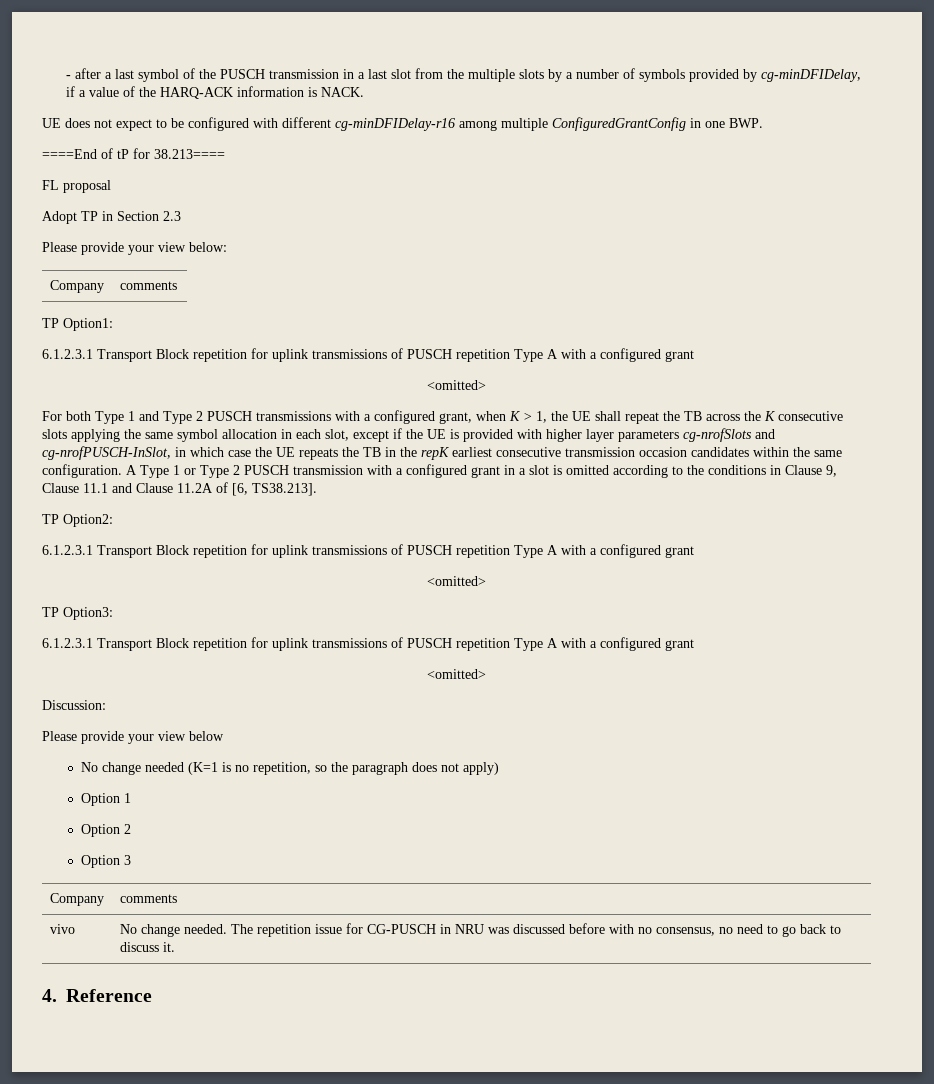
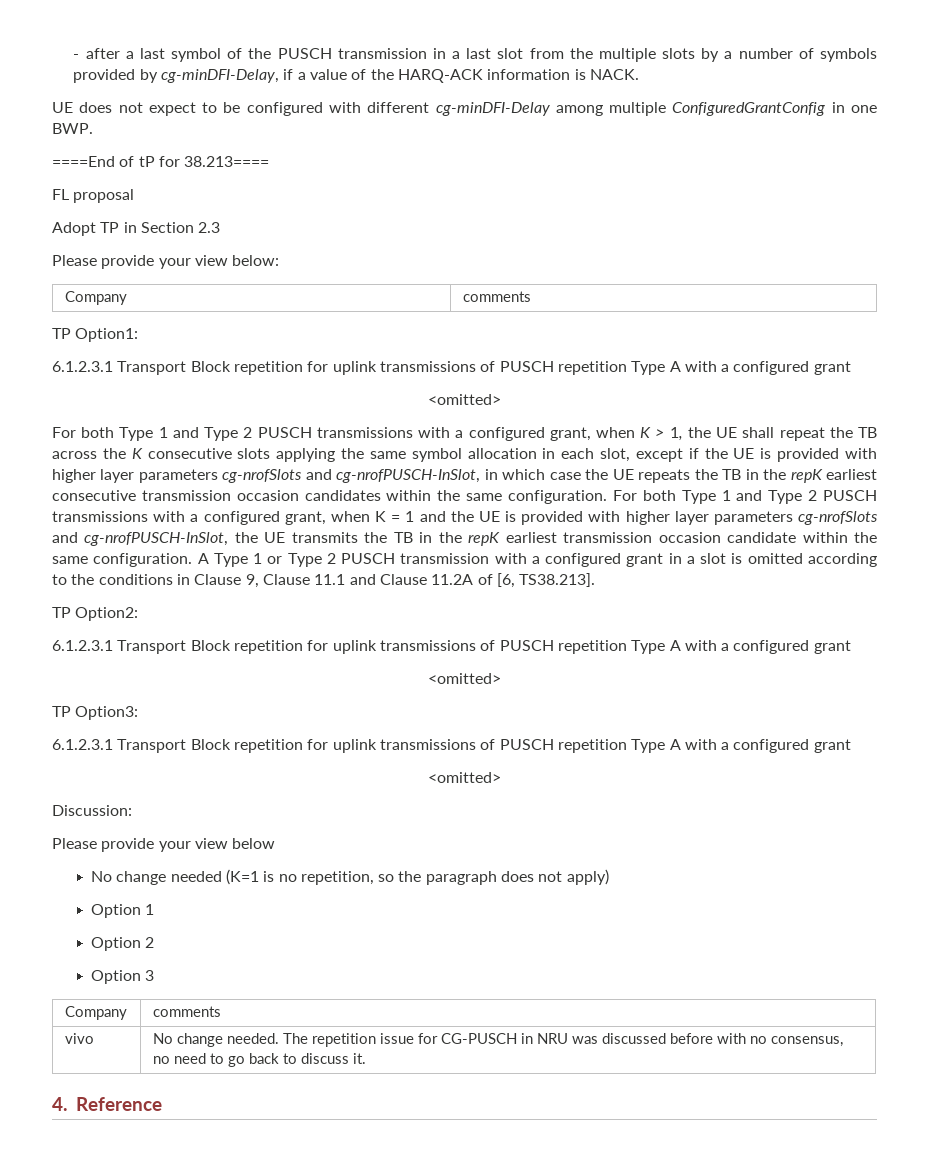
- - after a last symbol of the PUSCH transmission in a last slot from the multiple slots by a number of symbols provided by cg-minDFIDelay, if a value of the HARQ-ACK information is NACK.
+ - after a last symbol of the PUSCH transmission in a last slot from the multiple slots by a number of symbols provided by cg-minDFI-Delay, if a value of the HARQ-ACK information is NACK.
- UE does not expect to be configured with different cg-minDFIDelay-r16 among multiple ConfiguredGrantConfig in one BWP.
+ UE does not expect to be configured with different cg-minDFI-Delay among multiple ConfiguredGrantConfig in one BWP.
+ For both Type 1 and Type 2 PUSCH transmissions with a configured grant, when K = 1 and the UE is provided with higher layer parameters cg-nrofSlots and cg-nrofPUSCH-InSlot, the UE transmits the TB in the repK earliest transmission occasion candidate within the same configuration.

